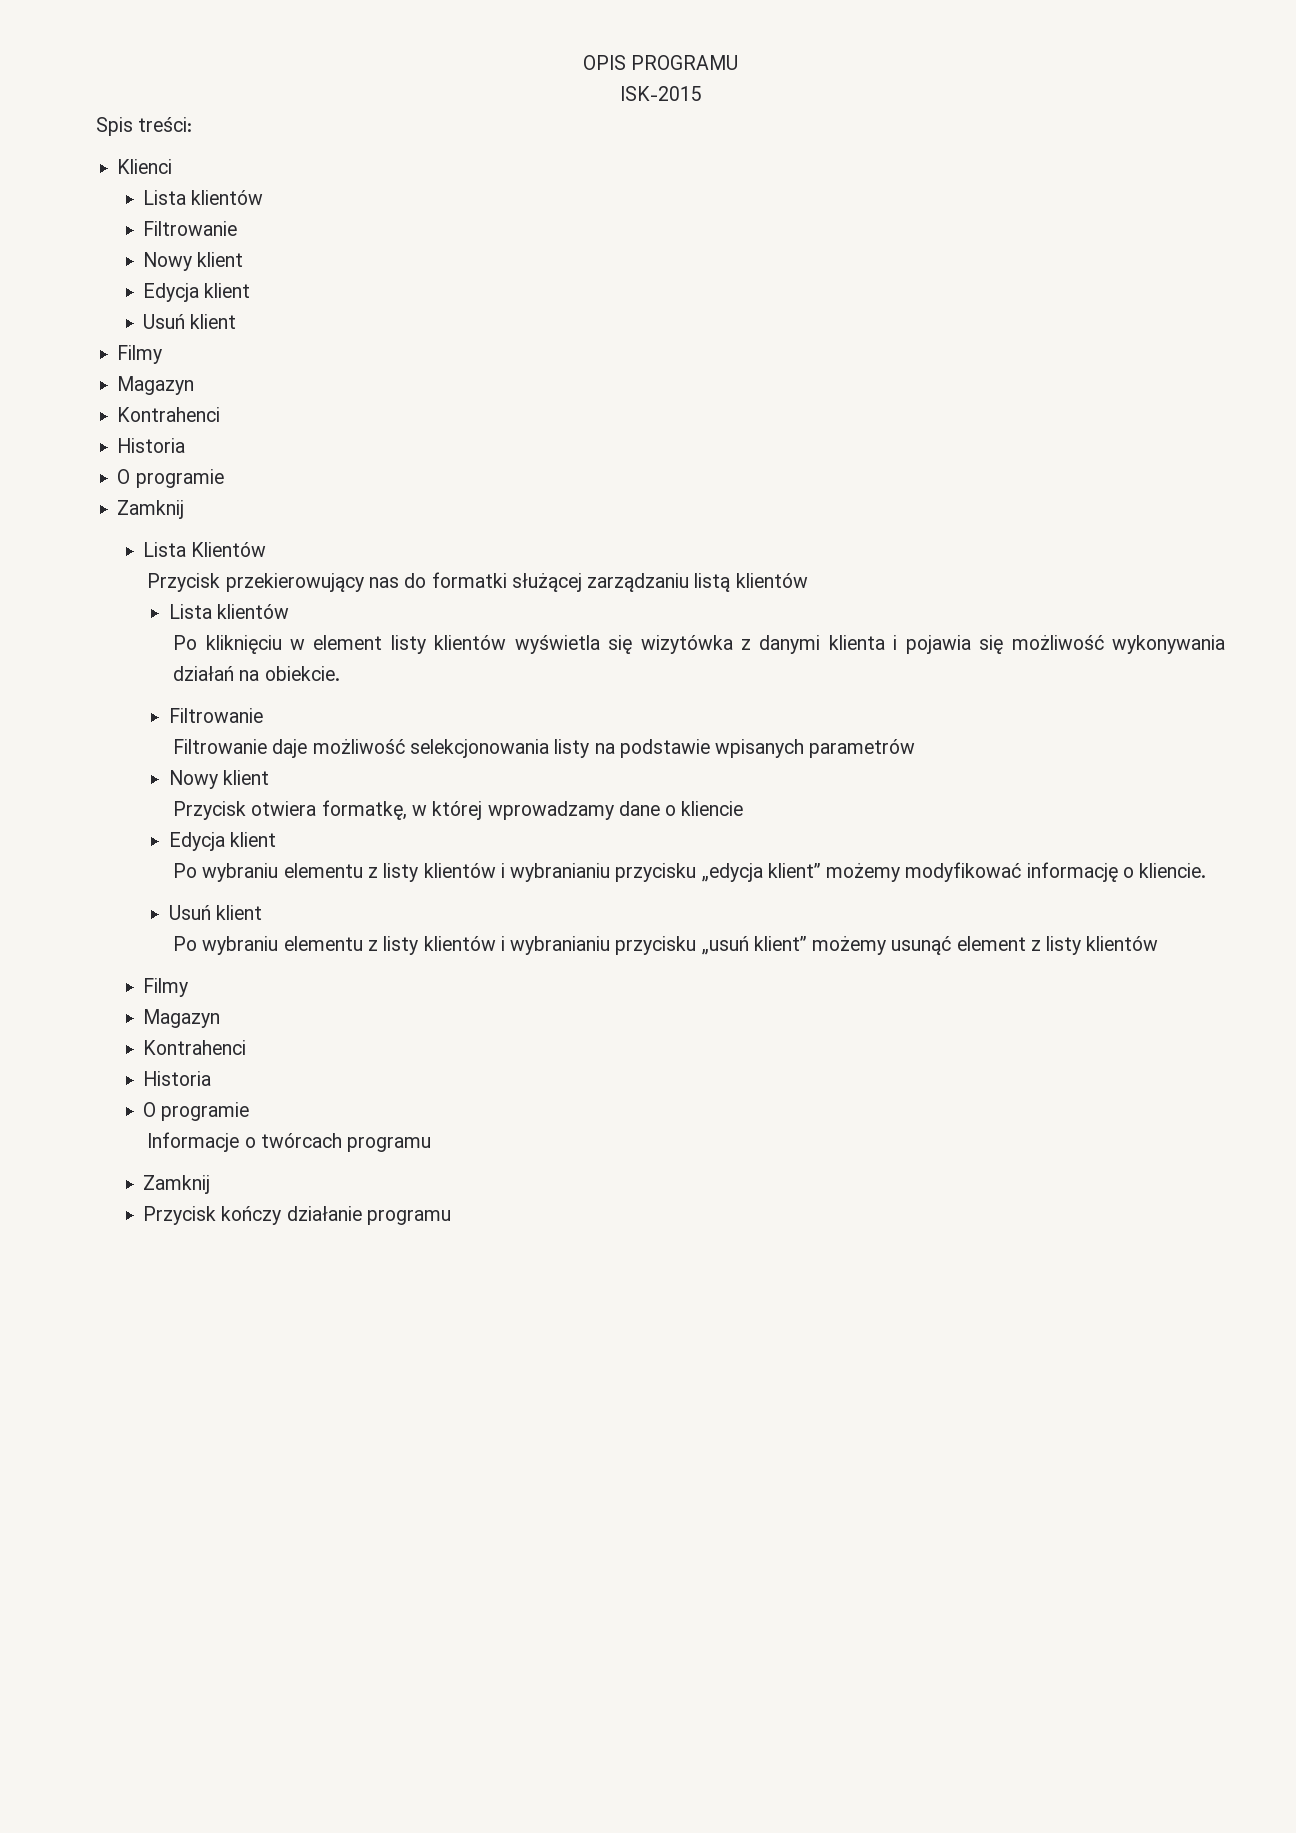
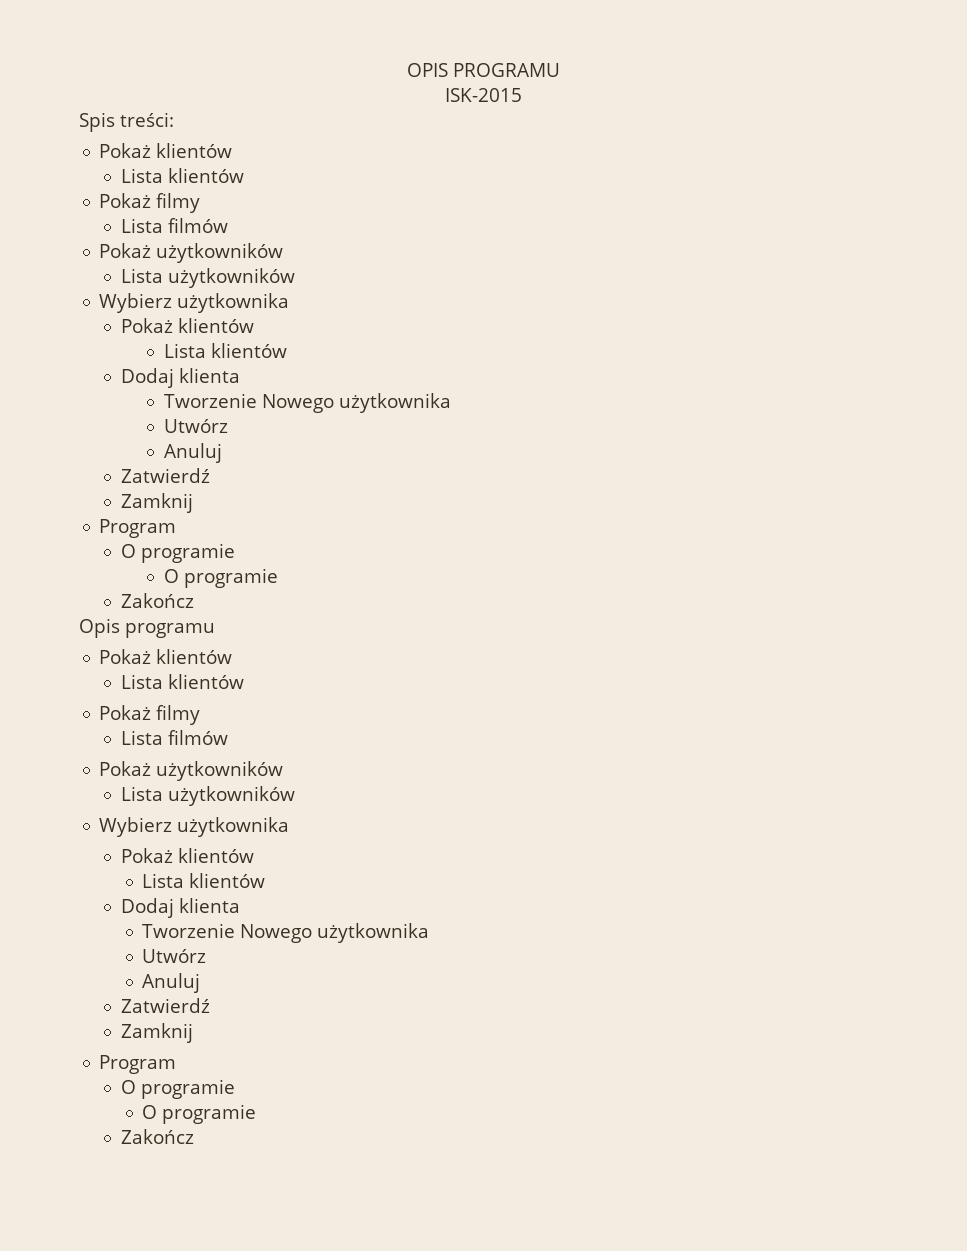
  Spis treści:
- Klienci
+ Pokaż klientów
  Lista klientów
- Filtrowanie
- Nowy klient
- Edycja klient
- Usuń klient
- Filmy
- Magazyn
- Kontrahenci
- Historia
+ Pokaż filmy
+ Lista filmów
+ Pokaż użytkowników
+ Lista użytkowników
+ Wybierz użytkownika
+ Pokaż klientów
+ Lista klientów
+ Dodaj klienta
+ Tworzenie Nowego użytkownika
+ Utwórz
+ Anuluj
+ Zatwierdź
+ Zamknij
+ Program
  O programie
+ O programie
+ Zakończ
+ Opis programu
+ Pokaż klientów
+ Lista klientów
+ Pokaż filmy
+ Lista filmów
+ Pokaż użytkowników
+ Lista użytkowników
+ Wybierz użytkownika
+ Pokaż klientów
+ Lista klientów
+ Dodaj klienta
+ Tworzenie Nowego użytkownika
+ Utwórz
+ Anuluj
+ Zatwierdź
  Zamknij
- Lista Klientów
- Przycisk przekierowujący nas do formatki służącej zarządzaniu listą klientów
- Lista klientów
- Po kliknięciu w element listy klientów wyświetla się wizytówka z danymi klienta i pojawia się możliwość wykonywania działań na obiekcie.
- Filtrowanie
- Filtrowanie daje możliwość selekcjonowania listy na podstawie wpisanych parametrów
- Nowy klient
- Przycisk otwiera formatkę, w której wprowadzamy dane o kliencie
- Edycja klient
- Po wybraniu elementu z listy klientów i wybranianiu przycisku „edycja klient” możemy modyfikować informację o kliencie.
- Usuń klient
- Po wybraniu elementu z listy klientów i wybranianiu przycisku „usuń klient” możemy usunąć element z listy klientów
- Filmy
- Magazyn
- Kontrahenci
- Historia
+ Program
  O programie
- Informacje o twórcach programu
- Zamknij
- Przycisk kończy działanie programu
+ O programie
+ Zakończ

